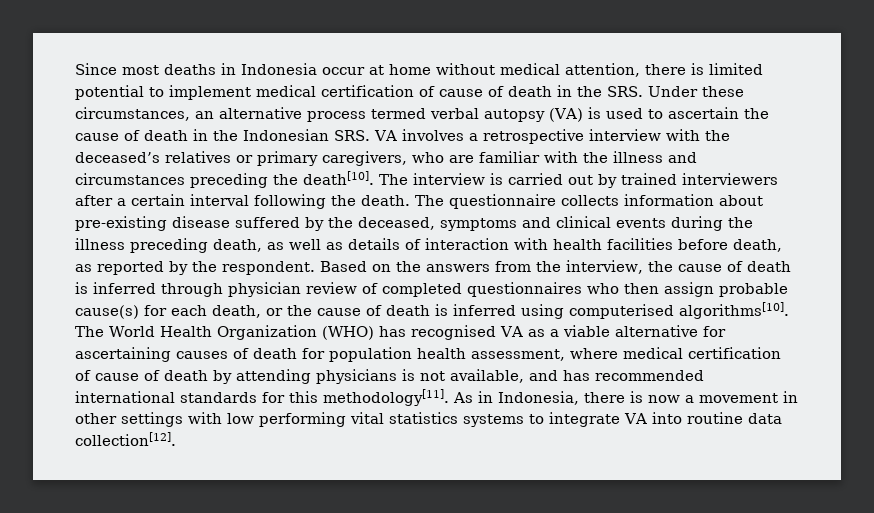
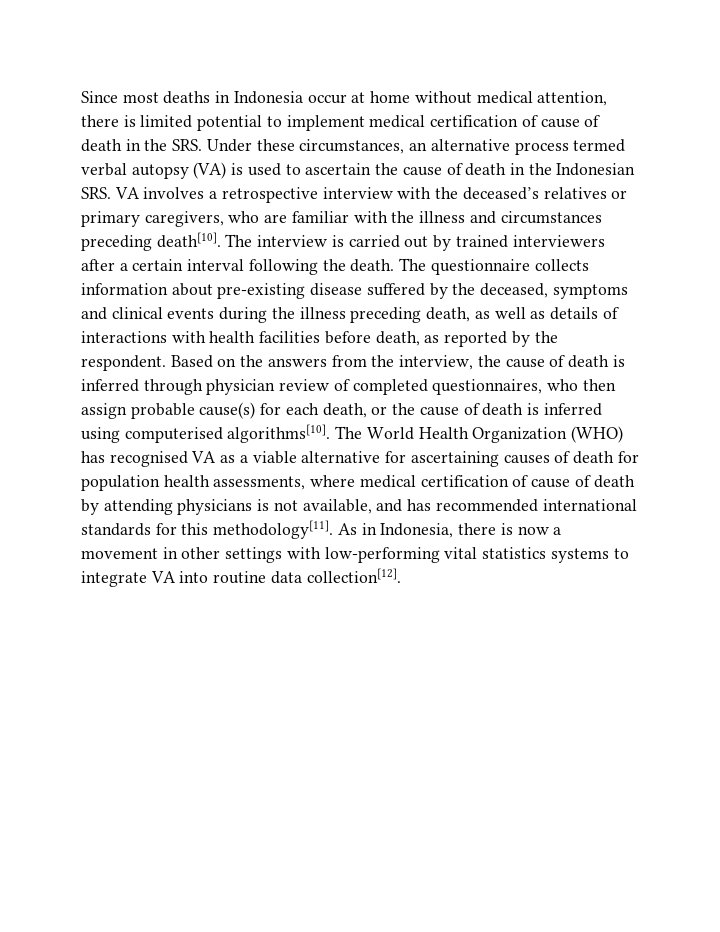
- Since most deaths in Indonesia occur at home without medical attention, there is limited potential to implement medical certification of cause of death in the SRS. Under these circumstances, an alternative process termed verbal autopsy (VA) is used to ascertain the cause of death in the Indonesian SRS. VA involves a retrospective interview with the deceased’s relatives or primary caregivers, who are familiar with the illness and circumstances preceding the death[10].
+ Since most deaths in Indonesia occur at home without medical attention, there is limited potential to implement medical certification of cause of death in the SRS. Under these circumstances, an alternative process termed verbal autopsy (VA) is used to ascertain the cause of death in the Indonesian SRS. VA involves a retrospective interview with the deceased’s relatives or primary caregivers, who are familiar with the illness and circumstances preceding death[10].
- The questionnaire collects information about pre-existing disease suffered by the deceased, symptoms and clinical events during the illness preceding death, as well as details of interaction with health facilities before death, as reported by the respondent.
+ The questionnaire collects information about pre-existing disease suffered by the deceased, symptoms and clinical events during the illness preceding death, as well as details of interactions with health facilities before death, as reported by the respondent.
- Based on the answers from the interview, the cause of death is inferred through physician review of completed questionnaires who then assign probable cause(s) for each death, or the cause of death is inferred using computerised algorithms[10].
+ Based on the answers from the interview, the cause of death is inferred through physician review of completed questionnaires, who then assign probable cause(s) for each death, or the cause of death is inferred using computerised algorithms[10].
- The World Health Organization (WHO) has recognised VA as a viable alternative for ascertaining causes of death for population health assessment, where medical certification of cause of death by attending physicians is not available, and has recommended international standards for this methodology[11].
+ The World Health Organization (WHO) has recognised VA as a viable alternative for ascertaining causes of death for population health assessments, where medical certification of cause of death by attending physicians is not available, and has recommended international standards for this methodology[11].
- As in Indonesia, there is now a movement in other settings with low performing vital statistics systems to integrate VA into routine data collection[12].
+ As in Indonesia, there is now a movement in other settings with low-performing vital statistics systems to integrate VA into routine data collection[12].

